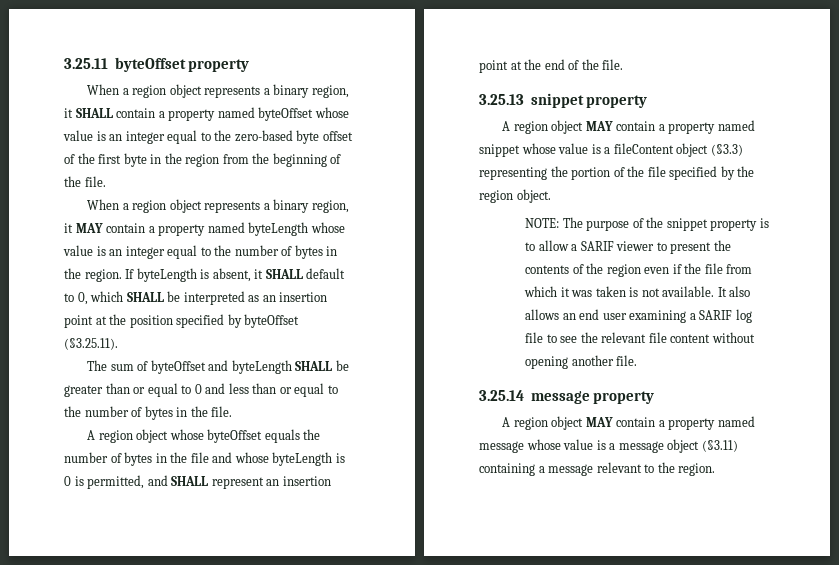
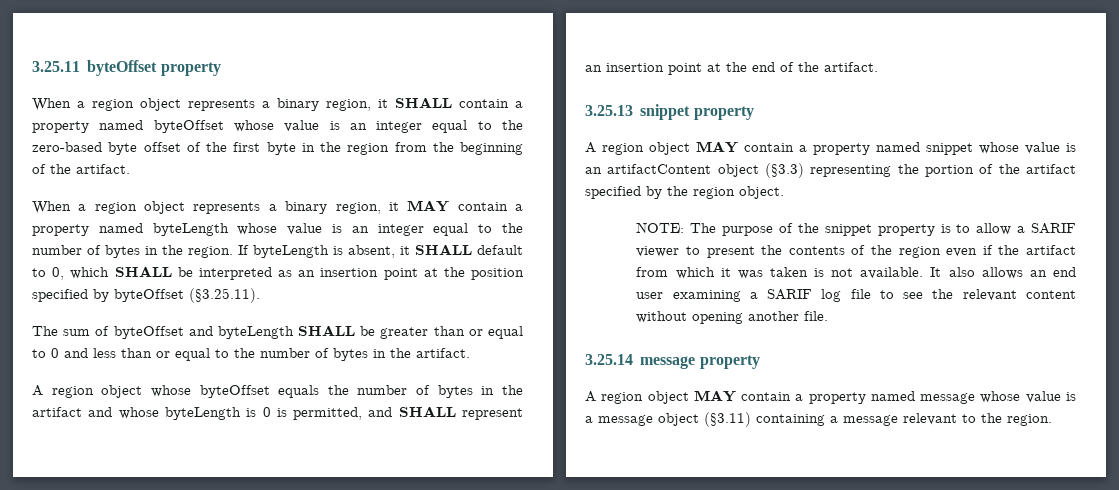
- When a region object represents a binary region, it SHALL contain a property named byteOffset whose value is an integer equal to the zero-based byte offset of the first byte in the region from the beginning of the file.
+ When a region object represents a binary region, it SHALL contain a property named byteOffset whose value is an integer equal to the zero-based byte offset of the first byte in the region from the beginning of the artifact.
- The sum of byteOffset and byteLength SHALL be greater than or equal to 0 and less than or equal to the number of bytes in the file.
+ The sum of byteOffset and byteLength SHALL be greater than or equal to 0 and less than or equal to the number of bytes in the artifact.
- A region object whose byteOffset equals the number of bytes in the file and whose byteLength is 0 is permitted, and SHALL represent an insertion point at the end of the file.
+ A region object whose byteOffset equals the number of bytes in the artifact and whose byteLength is 0 is permitted, and SHALL represent an insertion point at the end of the artifact.
- A region object MAY contain a property named snippet whose value is a fileContent object (§3.3) representing the portion of the file specified by the region object.
+ A region object MAY contain a property named snippet whose value is an artifactContent object (§3.3) representing the portion of the artifact specified by the region object.
- NOTE: The purpose of the snippet property is to allow a SARIF viewer to present the contents of the region even if the file from which it was taken is not available.
+ NOTE: The purpose of the snippet property is to allow a SARIF viewer to present the contents of the region even if the artifact from which it was taken is not available.
- It also allows an end user examining a SARIF log file to see the relevant file content without opening another file.
+ It also allows an end user examining a SARIF log file to see the relevant content without opening another file.

